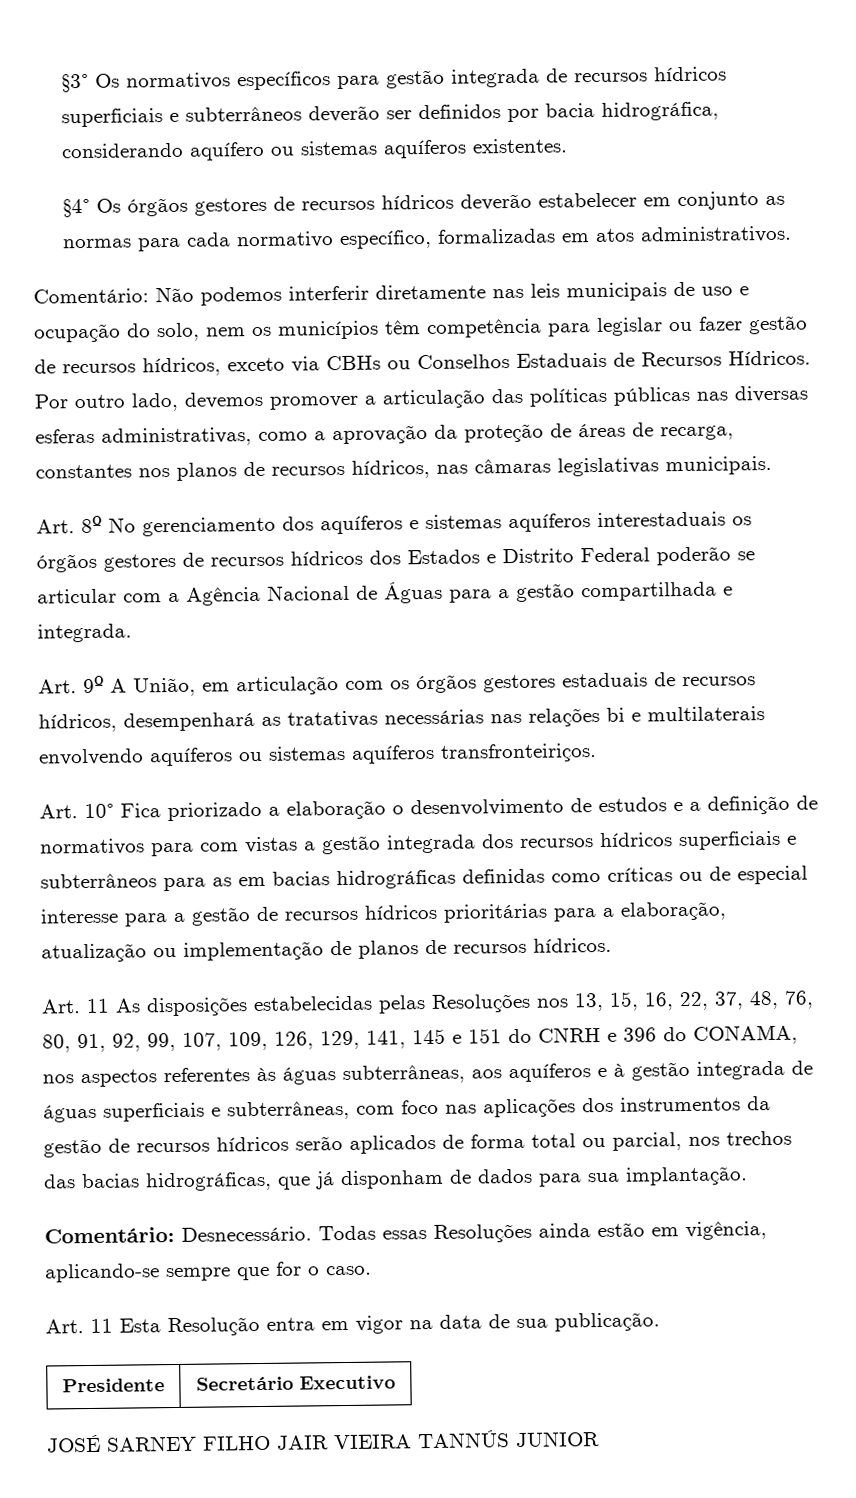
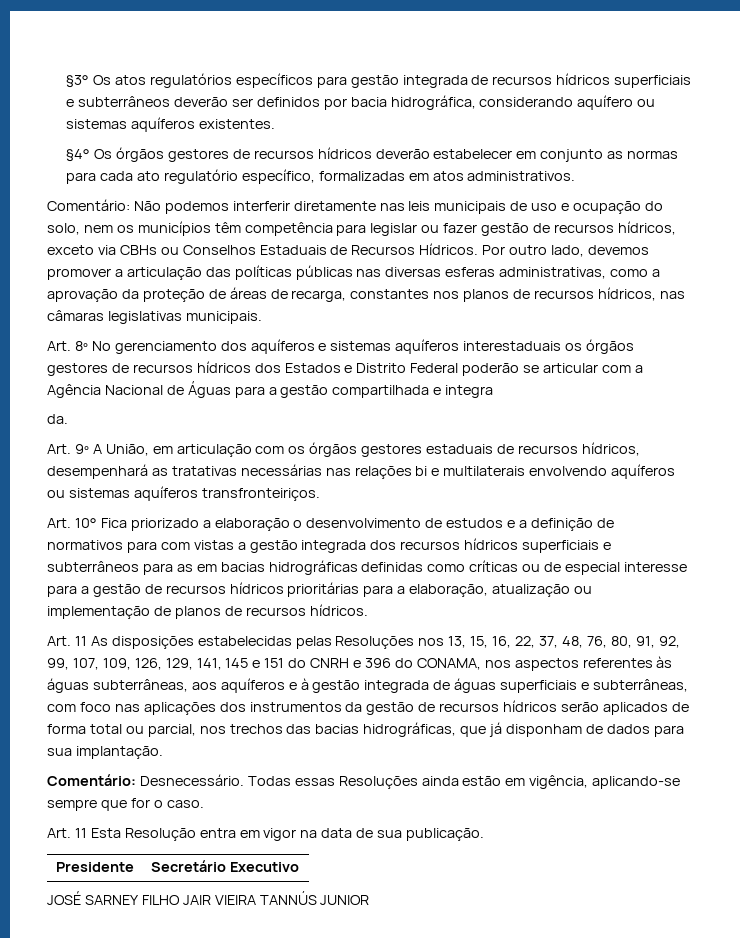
- §3° Os normativos específicos para gestão integrada de recursos hídricos superficiais e subterrâneos deverão ser definidos por bacia hidrográfica, considerando aquífero ou sistemas aquíferos existentes.
+ §3° Os atos regulatórios específicos para gestão integrada de recursos hídricos superficiais e subterrâneos deverão ser definidos por bacia hidrográfica, considerando aquífero ou sistemas aquíferos existentes.
- §4° Os órgãos gestores de recursos hídricos deverão estabelecer em conjunto as normas para cada normativo específico, formalizadas em atos administrativos.
+ §4° Os órgãos gestores de recursos hídricos deverão estabelecer em conjunto as normas para cada ato regulatório específico, formalizadas em atos administrativos.
- Art. 8º No gerenciamento dos aquíferos e sistemas aquíferos interestaduais os órgãos gestores de recursos hídricos dos Estados e Distrito Federal poderão se articular com a Agência Nacional de Águas para a gestão compartilhada e integrada.
+ Art. 8º No gerenciamento dos aquíferos e sistemas aquíferos interestaduais os órgãos gestores de recursos hídricos dos Estados e Distrito Federal poderão se articular com a Agência Nacional de Águas para a gestão compartilhada e integra
+ da.

